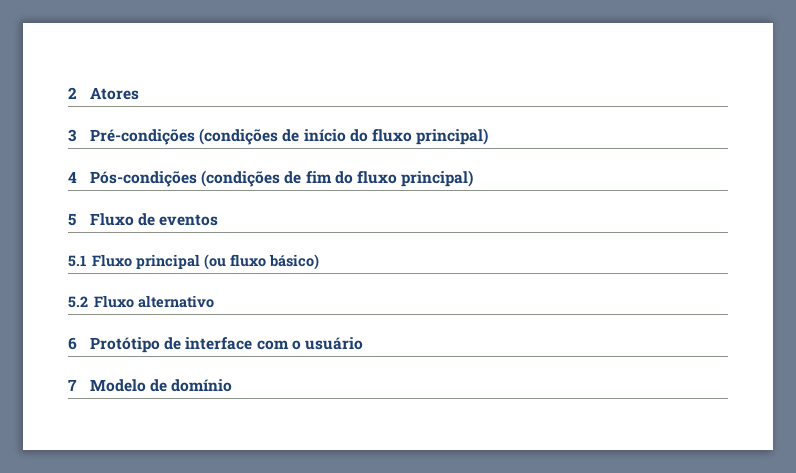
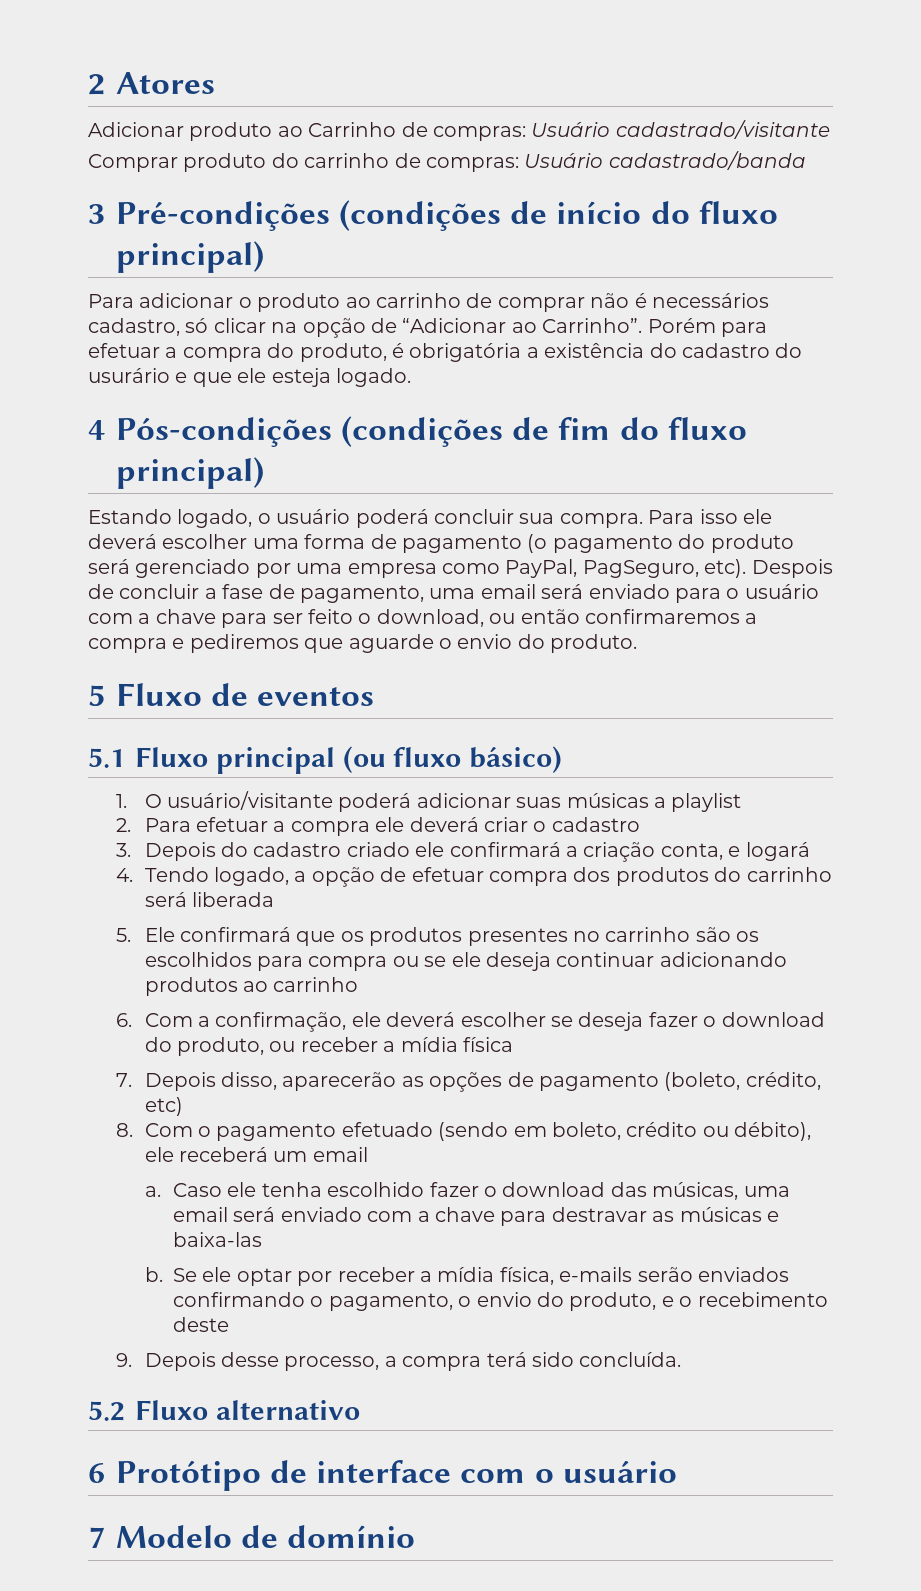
+ Adicionar produto ao Carrinho de compras: Usuário cadastrado/visitante
+ Comprar produto do carrinho de compras: Usuário cadastrado/banda
+ Para adicionar o produto ao carrinho de comprar não é necessários cadastro, só clicar na opção de “Adicionar ao Carrinho”. Porém para efetuar a compra do produto, é obrigatória a existência do cadastro do usurário e que ele esteja logado.
+ Estando logado, o usuário poderá concluir sua compra. Para isso ele deverá escolher uma forma de pagamento (o pagamento do produto será gerenciado por uma empresa como PayPal, PagSeguro, etc). Despois de concluir a fase de pagamento, uma email será enviado para o usuário com a chave para ser feito o download, ou então confirmaremos a compra e pediremos que aguarde o envio do produto.
+ 1. O usuário/visitante poderá adicionar suas músicas a playlist
+ 2. Para efetuar a compra ele deverá criar o cadastro
+ 3. Depois do cadastro criado ele confirmará a criação conta, e logará
+ 4. Tendo logado, a opção de efetuar compra dos produtos do carrinho será liberada
+ 5. Ele confirmará que os produtos presentes no carrinho são os escolhidos para compra ou se ele deseja continuar adicionando produtos ao carrinho
+ 6. Com a confirmação, ele deverá escolher se deseja fazer o download do produto, ou receber a mídia física
+ 7. Depois disso, aparecerão as opções de pagamento (boleto, crédito, etc)
+ 8. Com o pagamento efetuado (sendo em boleto, crédito ou débito), ele receberá um email
+ a. Caso ele tenha escolhido fazer o download das músicas, uma email será enviado com a chave para destravar as músicas e baixa-las
+ b. Se ele optar por receber a mídia física, e-mails serão enviados confirmando o pagamento, o envio do produto, e o recebimento deste
+ 9. Depois desse processo, a compra terá sido concluída.

